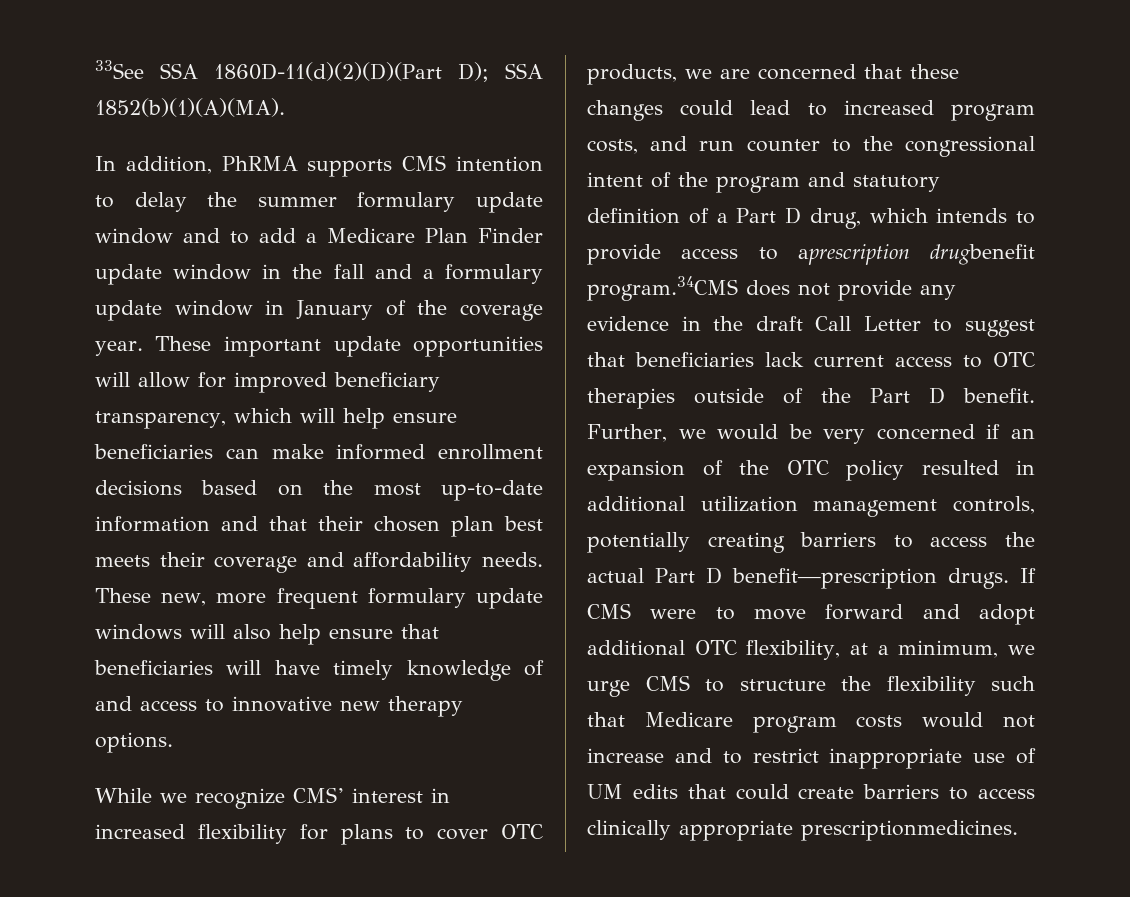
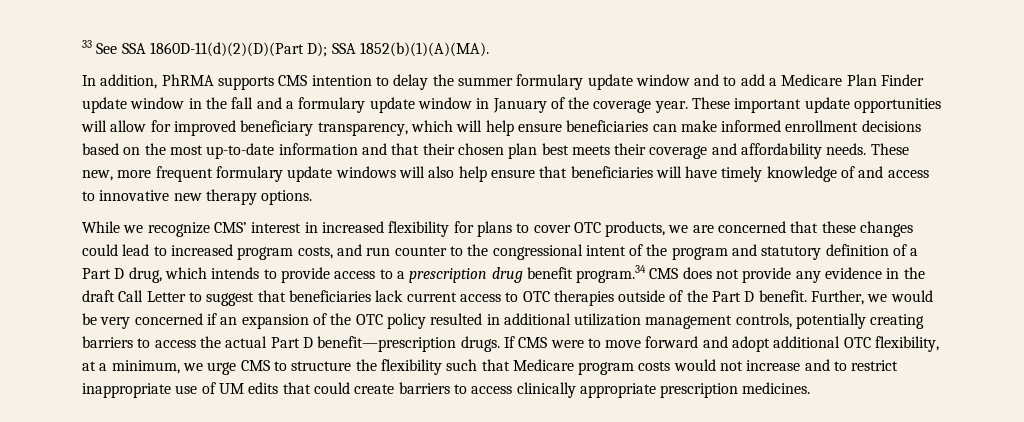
- 33See SSA 1860D-11(d)(2)(D)(Part D); SSA 1852(b)(1)(A)(MA).
+ 33 See SSA 1860D-11(d)(2)(D)(Part D); SSA 1852(b)(1)(A)(MA).
- While we recognize CMS’ interest in increased flexibility for plans to cover OTC products, we are concerned that these changes could lead to increased program costs, and run counter to the congressional intent of the program and statutory definition of a Part D drug, which intends to provide access to aprescription drugbenefit program.34CMS does not provide any evidence in the draft Call Letter to suggest that beneficiaries lack current access to OTC therapies outside of the Part D benefit.
+ While we recognize CMS’ interest in increased flexibility for plans to cover OTC products, we are concerned that these changes could lead to increased program costs, and run counter to the congressional intent of the program and statutory definition of a Part D drug, which intends to provide access to a prescription drug benefit program.34 CMS does not provide any evidence in the draft Call Letter to suggest that beneficiaries lack current access to OTC therapies outside of the Part D benefit.
- If CMS were to move forward and adopt additional OTC flexibility, at a minimum, we urge CMS to structure the flexibility such that Medicare program costs would not increase and to restrict inappropriate use of UM edits that could create barriers to access clinically appropriate prescriptionmedicines.
+ If CMS were to move forward and adopt additional OTC flexibility, at a minimum, we urge CMS to structure the flexibility such that Medicare program costs would not increase and to restrict inappropriate use of UM edits that could create barriers to access clinically appropriate prescription medicines.

